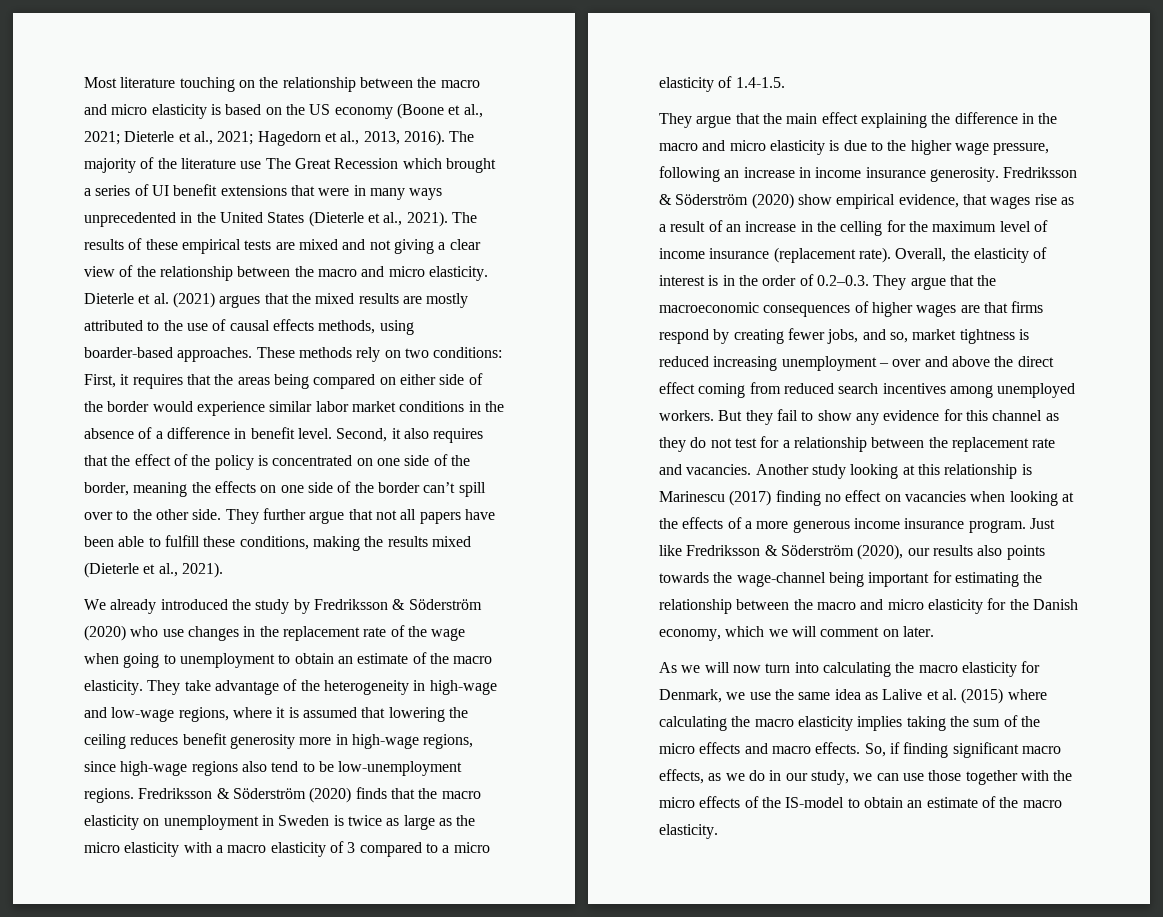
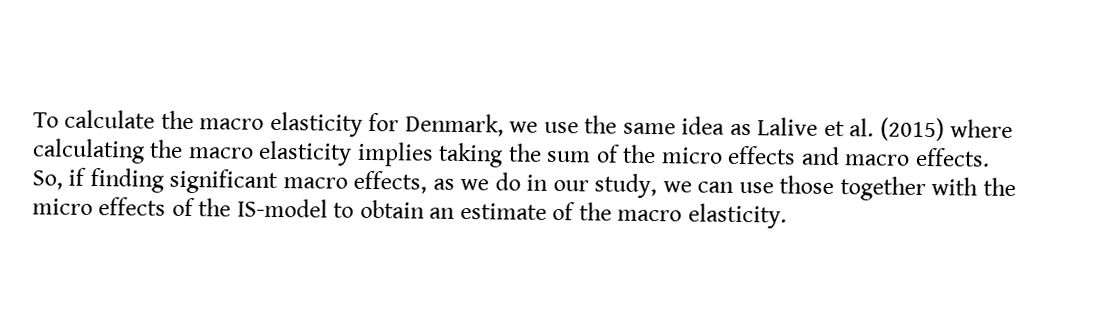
- Most literature touching on the relationship between the macro and micro elasticity is based on the US economy (Boone et al., 2021; Dieterle et al., 2021; Hagedorn et al., 2013, 2016). The majority of the literature use The Great Recession which brought a series of UI benefit extensions that were in many ways unprecedented in the United States (Dieterle et al., 2021). The results of these empirical tests are mixed and not giving a clear view of the relationship between the macro and micro elasticity. Dieterle et al. (2021) argues that the mixed results are mostly attributed to the use of causal effects methods, using boarder-based approaches. These methods rely on two conditions: First, it requires that the areas being compared on either side of the border would experience similar labor market conditions in the absence of a difference in benefit level. Second, it also requires that the effect of the policy is concentrated on one side of the border, meaning the effects on one side of the border can’t spill over to the other side. They further argue that not all papers have been able to fulfill these conditions, making the results mixed (Dieterle et al., 2021).
- We already introduced the study by Fredriksson & Söderström (2020) who use changes in the replacement rate of the wage when going to unemployment to obtain an estimate of the macro elasticity. They take advantage of the heterogeneity in high-wage and low-wage regions, where it is assumed that lowering the ceiling reduces benefit generosity more in high-wage regions, since high-wage regions also tend to be low-unemployment regions. Fredriksson & Söderström (2020) finds that the macro elasticity on unemployment in Sweden is twice as large as the micro elasticity with a macro elasticity of 3 compared to a micro elasticity of 1.4-1.5.
- They argue that the main effect explaining the difference in the macro and micro elasticity is due to the higher wage pressure, following an increase in income insurance generosity. Fredriksson & Söderström (2020) show empirical evidence, that wages rise as a result of an increase in the celling for the maximum level of income insurance (replacement rate). Overall, the elasticity of interest is in the order of 0.2–0.3. They argue that the macroeconomic consequences of higher wages are that firms respond by creating fewer jobs, and so, market tightness is reduced increasing unemployment – over and above the direct effect coming from reduced search incentives among unemployed workers. But they fail to show any evidence for this channel as they do not test for a relationship between the replacement rate and vacancies. Another study looking at this relationship is Marinescu (2017) finding no effect on vacancies when looking at the effects of a more generous income insurance program. Just like Fredriksson & Söderström (2020), our results also points towards the wage-channel being important for estimating the relationship between the macro and micro elasticity for the Danish economy, which we will comment on later.
- As we will now turn into calculating the macro elasticity for Denmark, we use the same idea as Lalive et al. (2015) where calculating the macro elasticity implies taking the sum of the micro effects and macro effects.
+ To calculate the macro elasticity for Denmark, we use the same idea as Lalive et al. (2015) where calculating the macro elasticity implies taking the sum of the micro effects and macro effects.

